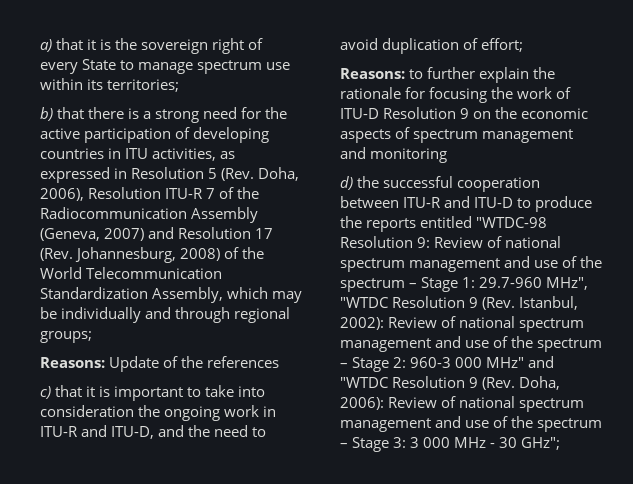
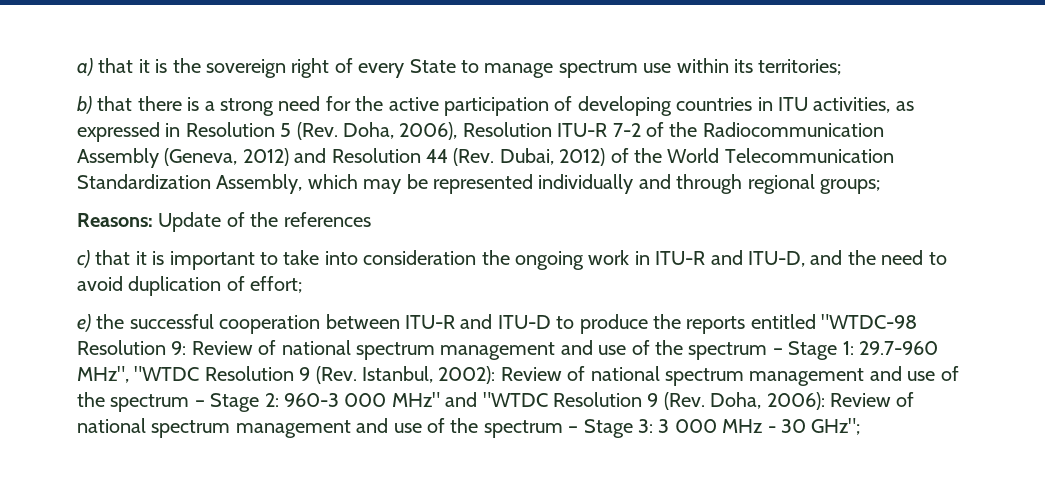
- b) that there is a strong need for the active participation of developing countries in ITU activities, as expressed in Resolution 5 (Rev. Doha, 2006), Resolution ITU-R 7 of the Radiocommunication Assembly (Geneva, 2007) and Resolution 17 (Rev. Johannesburg, 2008) of the World Telecommunication Standardization Assembly, which may be individually and through regional groups;
+ b) that there is a strong need for the active participation of developing countries in ITU activities, as expressed in Resolution 5 (Rev. Doha, 2006), Resolution ITU-R 7-2 of the Radiocommunication Assembly (Geneva, 2012) and Resolution 44 (Rev. Dubai, 2012) of the World Telecommunication Standardization Assembly, which may be represented individually and through regional groups;
- Reasons: to further explain the rationale for focusing the work of ITU-D Resolution 9 on the economic aspects of spectrum management and monitoring
- d) the successful cooperation between ITU-R and ITU-D to produce the reports entitled "WTDC-98 Resolution 9:
+ e) the successful cooperation between ITU-R and ITU-D to produce the reports entitled "WTDC-98 Resolution 9:

